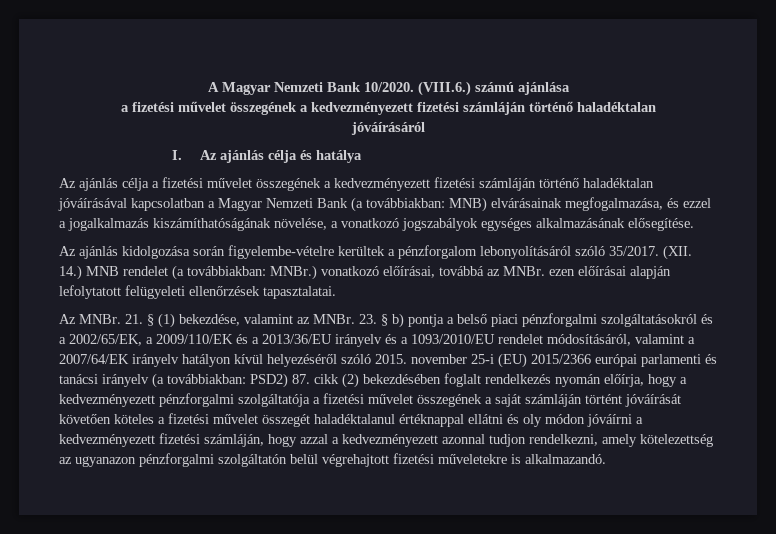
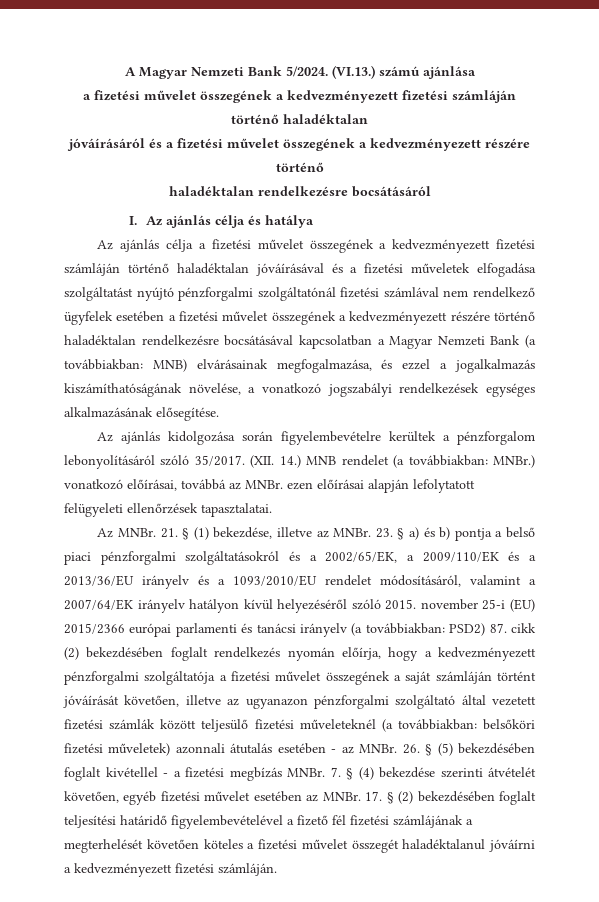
- A Magyar Nemzeti Bank 10/2020. (VIII.6.) számú ajánlása
+ A Magyar Nemzeti Bank 5/2024. (VI.13.) számú ajánlása
- jóváírásáról
+ jóváírásáról és a fizetési művelet összegének a kedvezményezett részére történő
+ haladéktalan rendelkezésre bocsátásáról
- Az ajánlás célja a fizetési művelet összegének a kedvezményezett fizetési számláján történő haladéktalan jóváírásával kapcsolatban a Magyar Nemzeti Bank (a továbbiakban: MNB) elvárásainak megfogalmazása, és ezzel a jogalkalmazás kiszámíthatóságának növelése, a vonatkozó jogszabályok egységes alkalmazásának elősegítése.
+ Az ajánlás célja a fizetési művelet összegének a kedvezményezett fizetési számláján történő haladéktalan jóváírásával és a fizetési műveletek elfogadása szolgáltatást nyújtó pénzforgalmi szolgáltatónál fizetési számlával nem rendelkező ügyfelek esetében a fizetési művelet összegének a kedvezményezett részére történő haladéktalan rendelkezésre bocsátásával kapcsolatban a Magyar Nemzeti Bank (a továbbiakban: MNB) elvárásainak megfogalmazása, és ezzel a jogalkalmazás kiszámíthatóságának növelése, a vonatkozó jogszabályi rendelkezések egységes alkalmazásának elősegítése.
- Az ajánlás kidolgozása során figyelembe-vételre kerültek a pénzforgalom lebonyolításáról szóló 35/2017.
+ Az ajánlás kidolgozása során figyelembevételre kerültek a pénzforgalom lebonyolításáról szóló 35/2017.
- 21. § (1) bekezdése, valamint az MNBr.
+ 21. § (1) bekezdése, illetve az MNBr.
- 23. § b) pontja a belső piaci pénzforgalmi szolgáltatásokról és a 2002/65/EK, a 2009/110/EK és a 2013/36/EU irányelv és a 1093/2010/EU rendelet módosításáról, valamint a 2007/64/EK irányelv hatályon kívül helyezéséről szóló 2015. november 25-i (EU) 2015/2366 európai parlamenti és tanácsi irányelv (a továbbiakban:
+ 23. § a) és b) pontja a belső piaci pénzforgalmi szolgáltatásokról és a 2002/65/EK, a 2009/110/EK és a 2013/36/EU irányelv és a 1093/2010/EU rendelet módosításáról, valamint a 2007/64/EK irányelv hatályon kívül helyezéséről szóló 2015. november 25-i (EU) 2015/2366 európai parlamenti és tanácsi irányelv (a továbbiakban:
- PSD2) 87. cikk (2) bekezdésében foglalt rendelkezés nyomán előírja, hogy a kedvezményezett pénzforgalmi szolgáltatója a fizetési művelet összegének a saját számláján történt jóváírását követően köteles a fizetési művelet összegét haladéktalanul értéknappal ellátni és oly módon jóváírni a kedvezményezett fizetési számláján, hogy azzal a kedvezményezett azonnal tudjon rendelkezni, amely kötelezettség az ugyanazon pénzforgalmi szolgáltatón belül végrehajtott fizetési műveletekre is alkalmazandó.
+ PSD2) 87. cikk (2) bekezdésében foglalt rendelkezés nyomán előírja, hogy a kedvezményezett pénzforgalmi szolgáltatója a fizetési művelet összegének a saját számláján történt jóváírását követően, illetve az ugyanazon pénzforgalmi szolgáltató által vezetett fizetési számlák között teljesülő fizetési műveleteknél (a továbbiakban: belsőköri fizetési műveletek) azonnali átutalás esetében - az MNBr. 26. § (5) bekezdésében foglalt kivétellel - a fizetési megbízás MNBr. 7. § (4) bekezdése szerinti átvételét követően, egyéb fizetési művelet esetében az MNBr. 17. § (2) bekezdésében foglalt teljesítési határidő figyelembevételével a fizető fél fizetési számlájának a megterhelését követően köteles a fizetési művelet összegét haladéktalanul jóváírni a kedvezményezett fizetési számláján.

